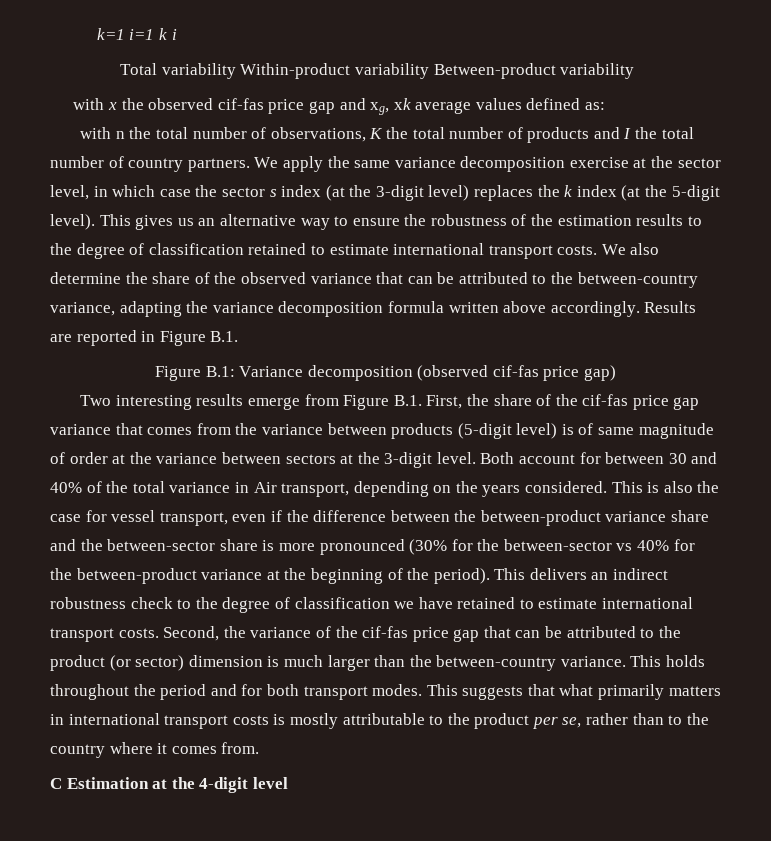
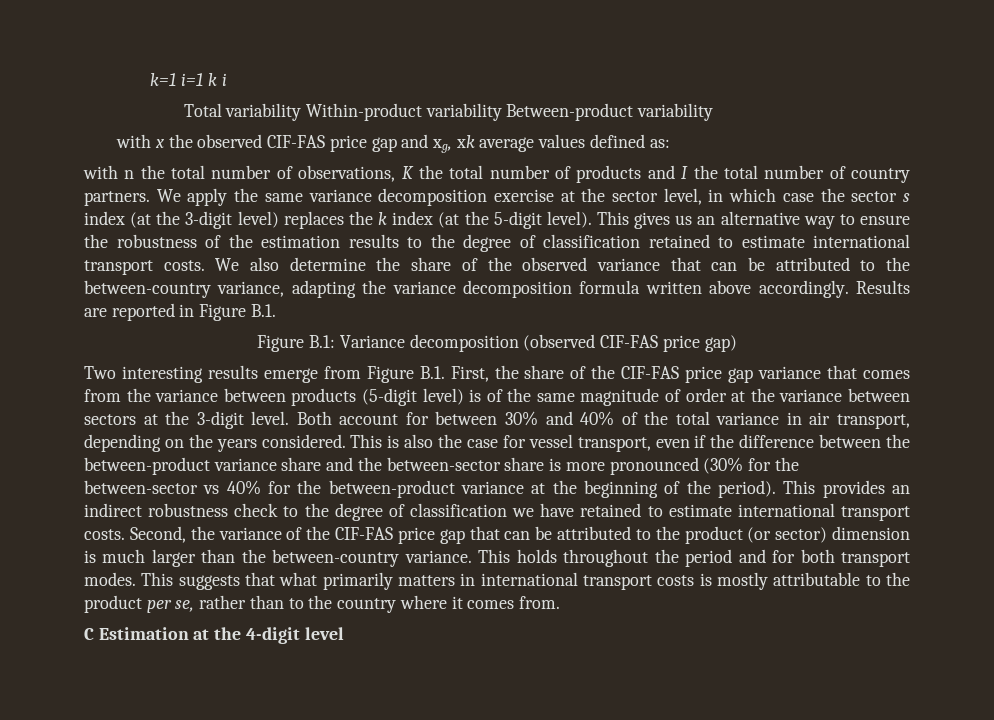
- with x the observed cif-fas price gap and xg, xk average values defined as:
+ with x the observed CIF-FAS price gap and xg, xk average values defined as:
- Figure B.1: Variance decomposition (observed cif-fas price gap)
+ Figure B.1: Variance decomposition (observed CIF-FAS price gap)
- Two interesting results emerge from Figure B.1. First, the share of the cif-fas price gap variance that comes from the variance between products (5-digit level) is of same magnitude of order at the variance between sectors at the 3-digit level.
+ Two interesting results emerge from Figure B.1. First, the share of the CIF-FAS price gap variance that comes from the variance between products (5-digit level) is of the same magnitude of order at the variance between sectors at the 3-digit level.
- Both account for between 30 and 40% of the total variance in Air transport, depending on the years considered.
+ Both account for between 30% and 40% of the total variance in air transport, depending on the years considered.
- This delivers an indirect robustness check to the degree of classification we have retained to estimate international transport costs.
+ This provides an indirect robustness check to the degree of classification we have retained to estimate international transport costs.
- Second, the variance of the cif-fas price gap that can be attributed to the product (or sector) dimension is much larger than the between-country variance.
+ Second, the variance of the CIF-FAS price gap that can be attributed to the product (or sector) dimension is much larger than the between-country variance.

